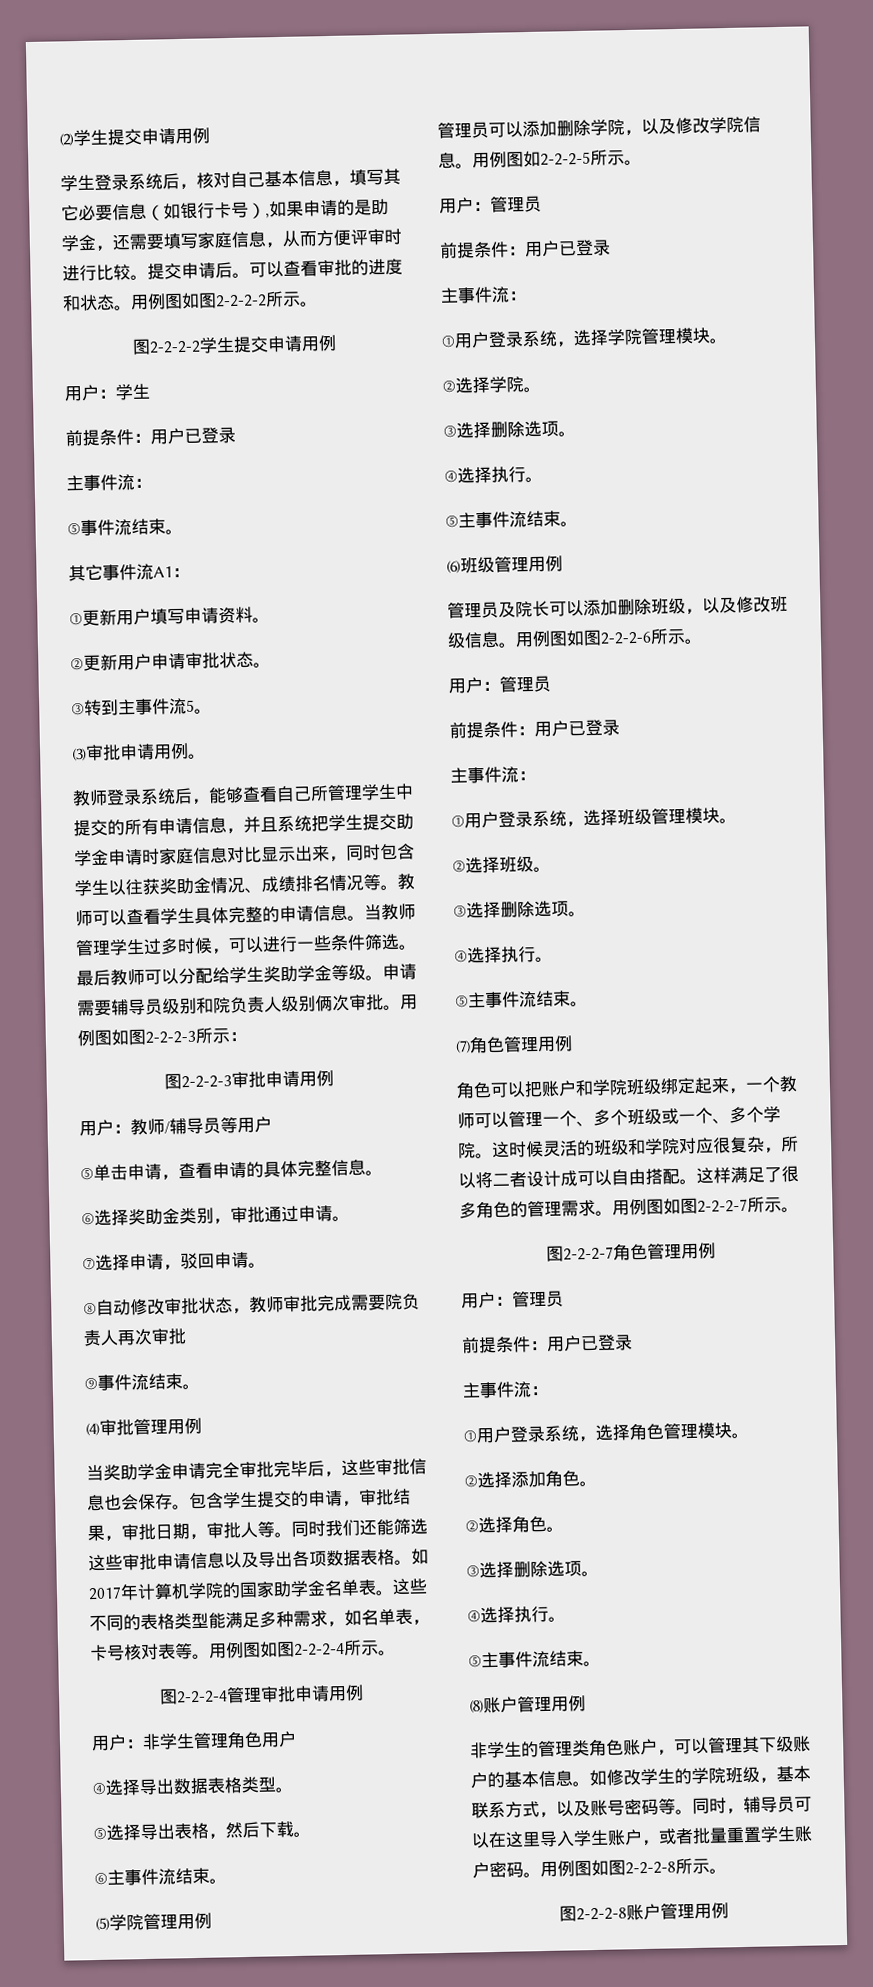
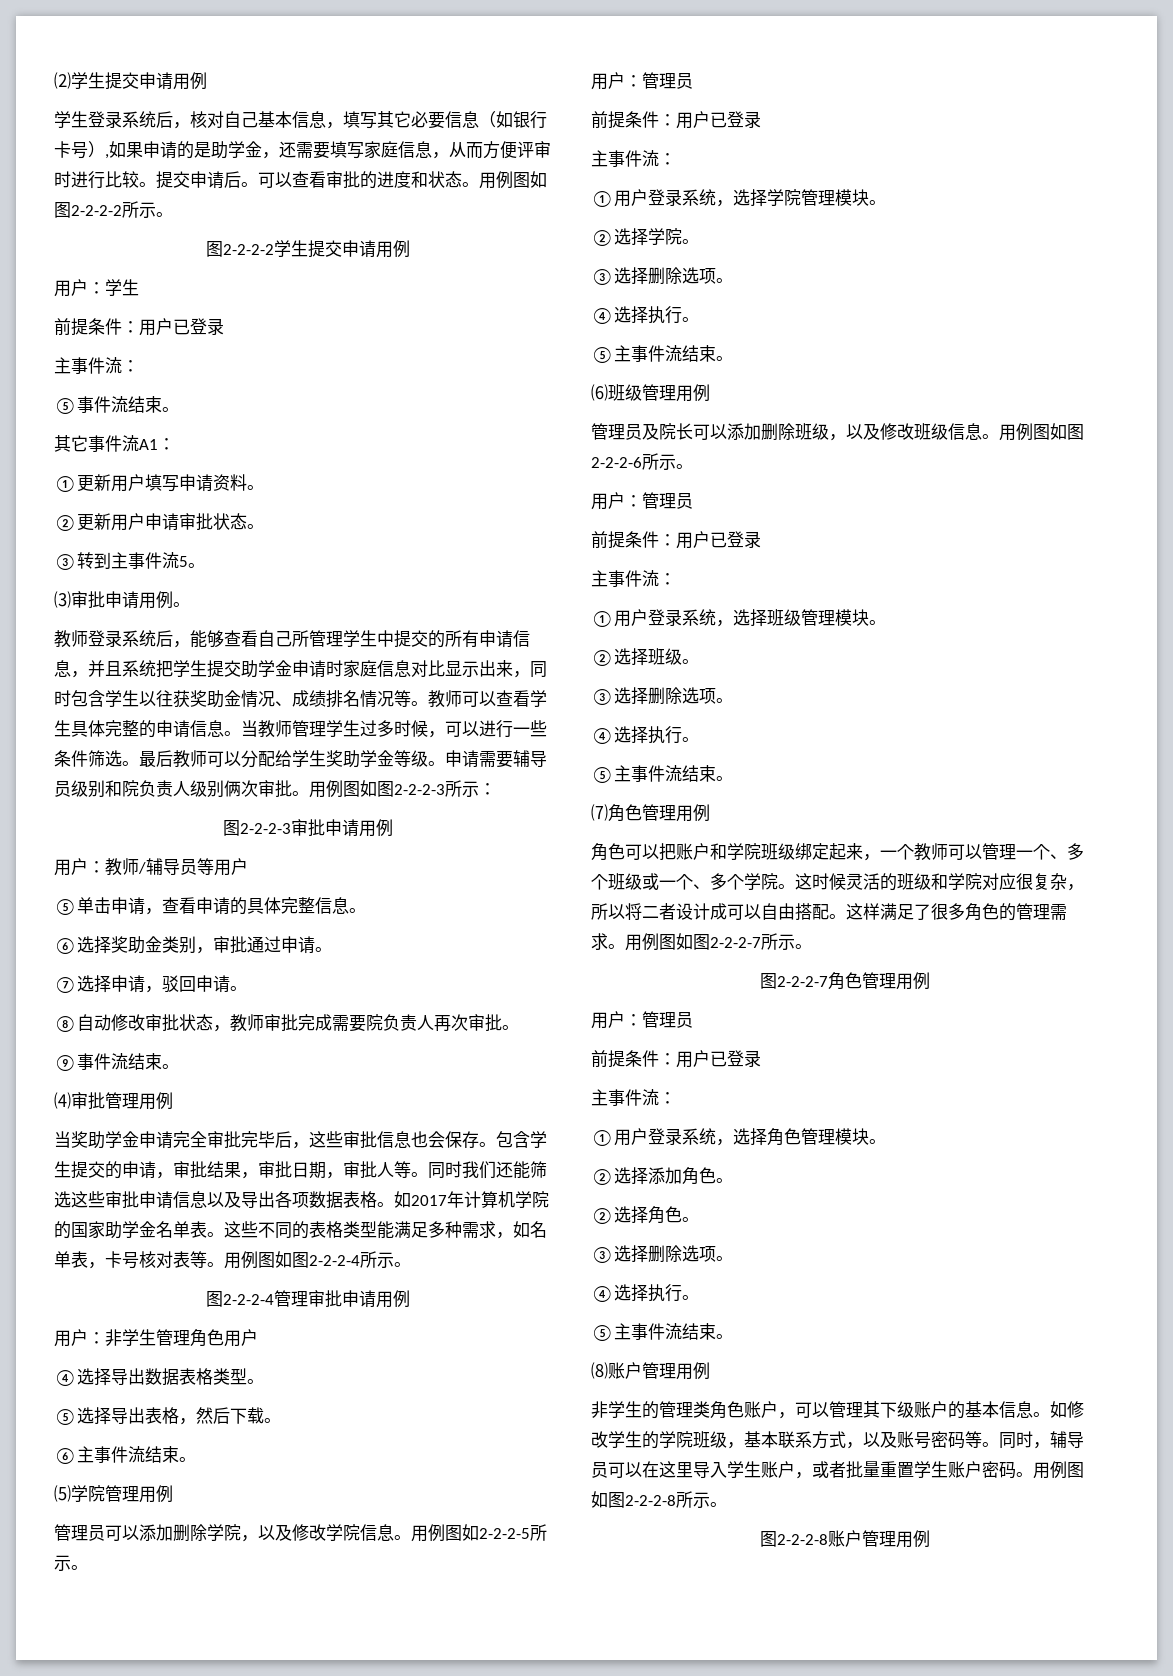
- ⑧自动修改审批状态，教师审批完成需要院负责人再次审批
+ ⑧自动修改审批状态，教师审批完成需要院负责人再次审批。

